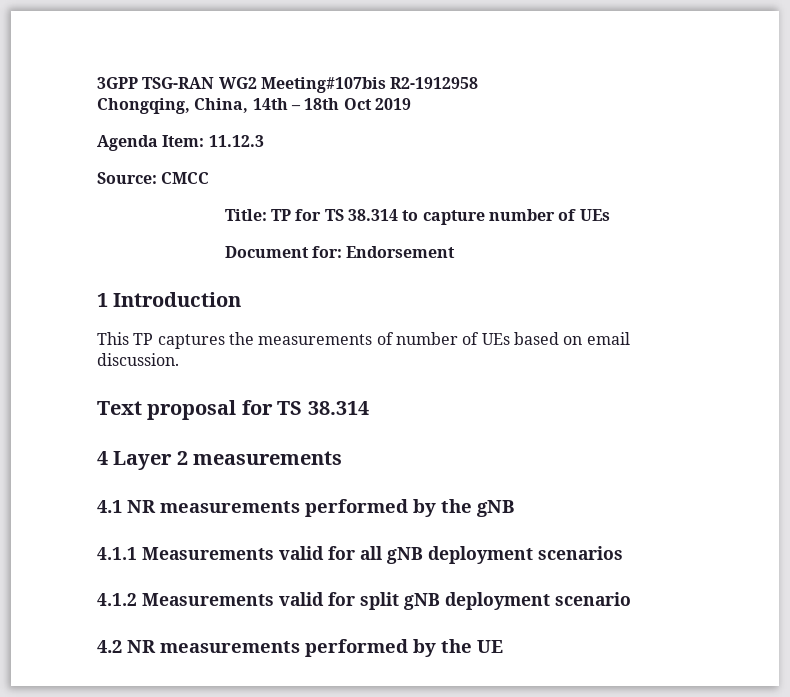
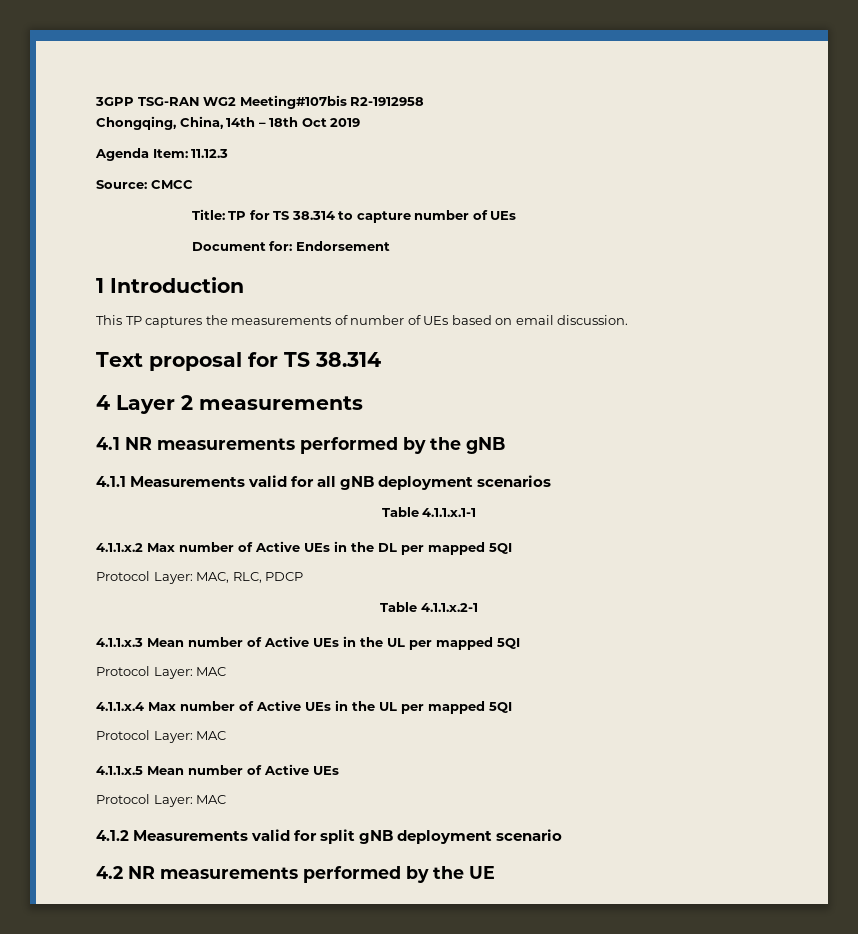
+ Table 4.1.1.x.1-1
+ 4.1.1.x.2 Max number of Active UEs in the DL per mapped 5QI
+ Protocol Layer: MAC, RLC, PDCP
+ Table 4.1.1.x.2-1
+ 4.1.1.x.3 Mean number of Active UEs in the UL per mapped 5QI
+ Protocol Layer: MAC
+ 4.1.1.x.4 Max number of Active UEs in the UL per mapped 5QI
+ Protocol Layer: MAC
+ 4.1.1.x.5 Mean number of Active UEs
+ Protocol Layer: MAC

